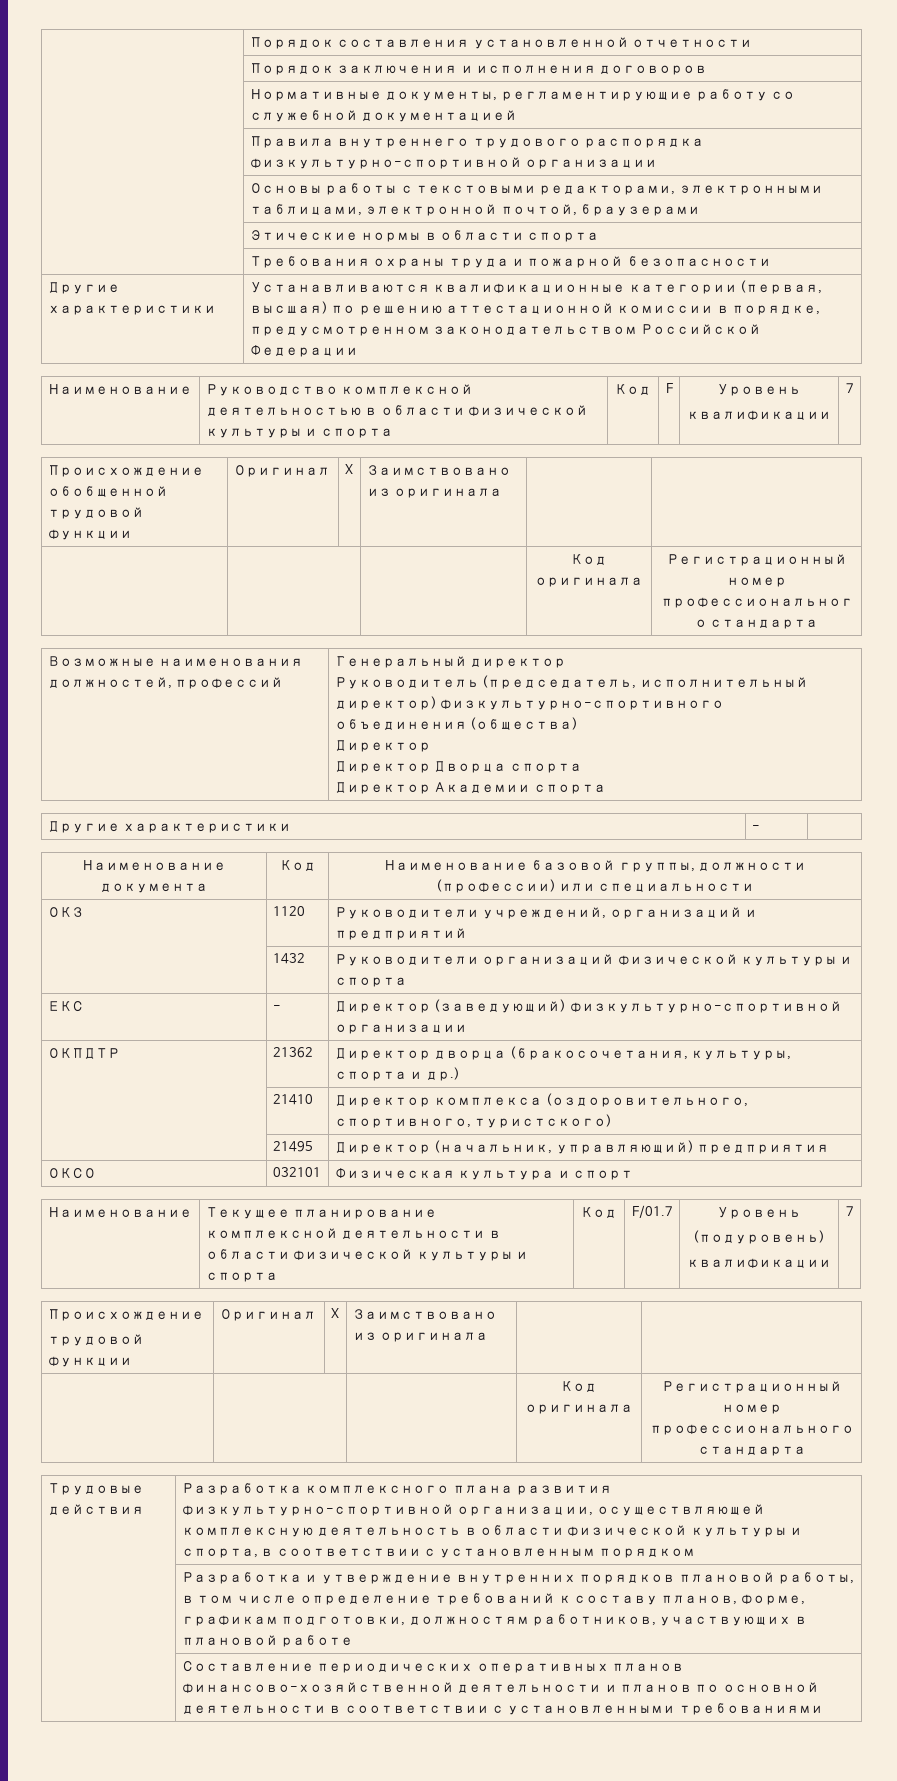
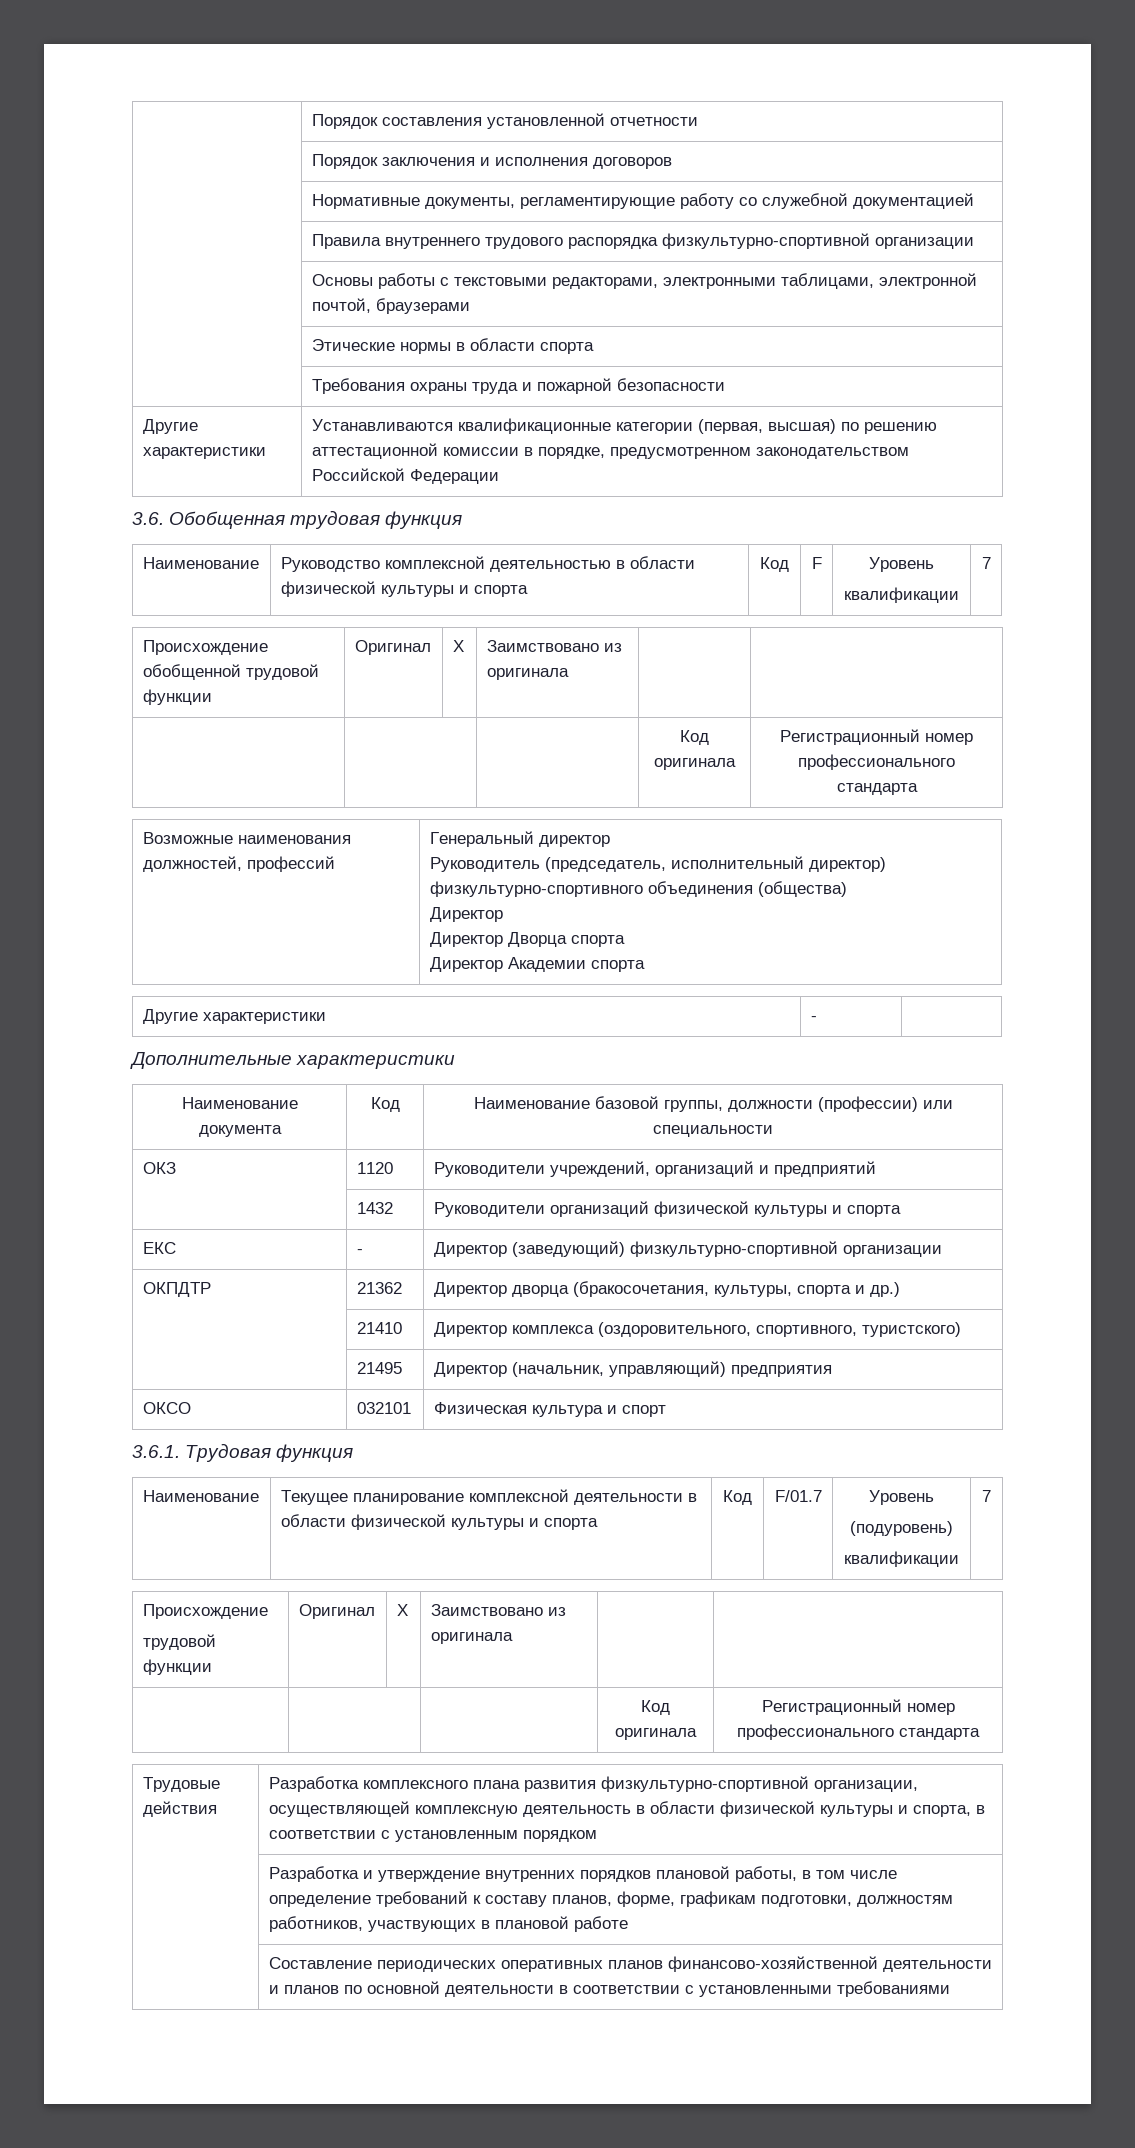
+ 3.6. Обобщенная трудовая функция
+ Дополнительные характеристики
+ 3.6.1. Трудовая функция

